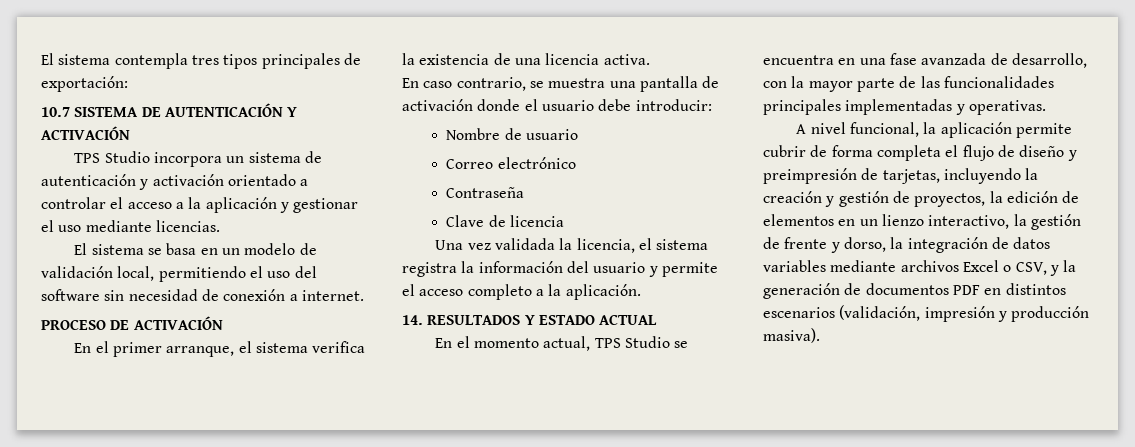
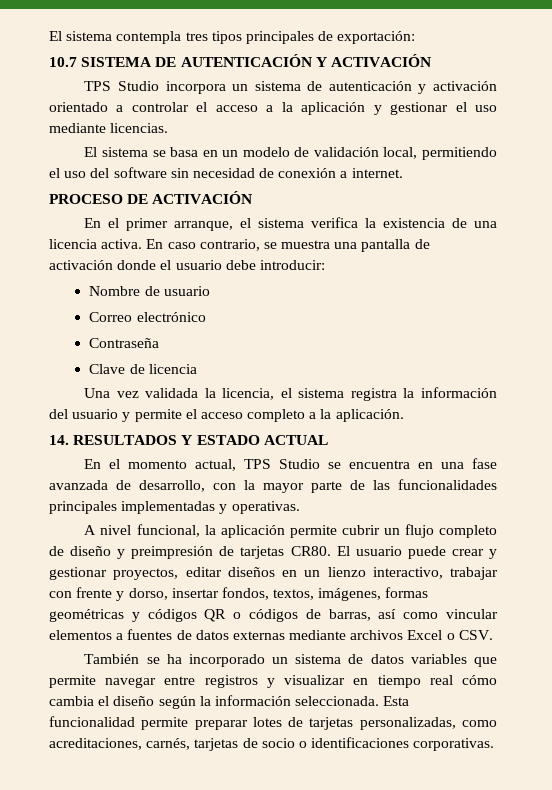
- En el primer arranque, el sistema verifica la existencia de una licencia activa.
- En caso contrario, se muestra una pantalla de activación donde el usuario debe introducir:
+ En el primer arranque, el sistema verifica la existencia de una licencia activa. En caso contrario, se muestra una pantalla de activación donde el usuario debe introducir:
- A nivel funcional, la aplicación permite cubrir de forma completa el flujo de diseño y preimpresión de tarjetas, incluyendo la creación y gestión de proyectos, la edición de elementos en un lienzo interactivo, la gestión de frente y dorso, la integración de datos variables mediante archivos Excel o CSV, y la generación de documentos PDF en distintos escenarios (validación, impresión y producción masiva).
+ A nivel funcional, la aplicación permite cubrir un flujo completo de diseño y preimpresión de tarjetas CR80. El usuario puede crear y gestionar proyectos, editar diseños en un lienzo interactivo, trabajar con frente y dorso, insertar fondos, textos, imágenes, formas geométricas y códigos QR o códigos de barras, así como vincular elementos a fuentes de datos externas mediante archivos Excel o CSV.
+ También se ha incorporado un sistema de datos variables que permite navegar entre registros y visualizar en tiempo real cómo cambia el diseño según la información seleccionada. Esta funcionalidad permite preparar lotes de tarjetas personalizadas, como acreditaciones, carnés, tarjetas de socio o identificaciones corporativas.

